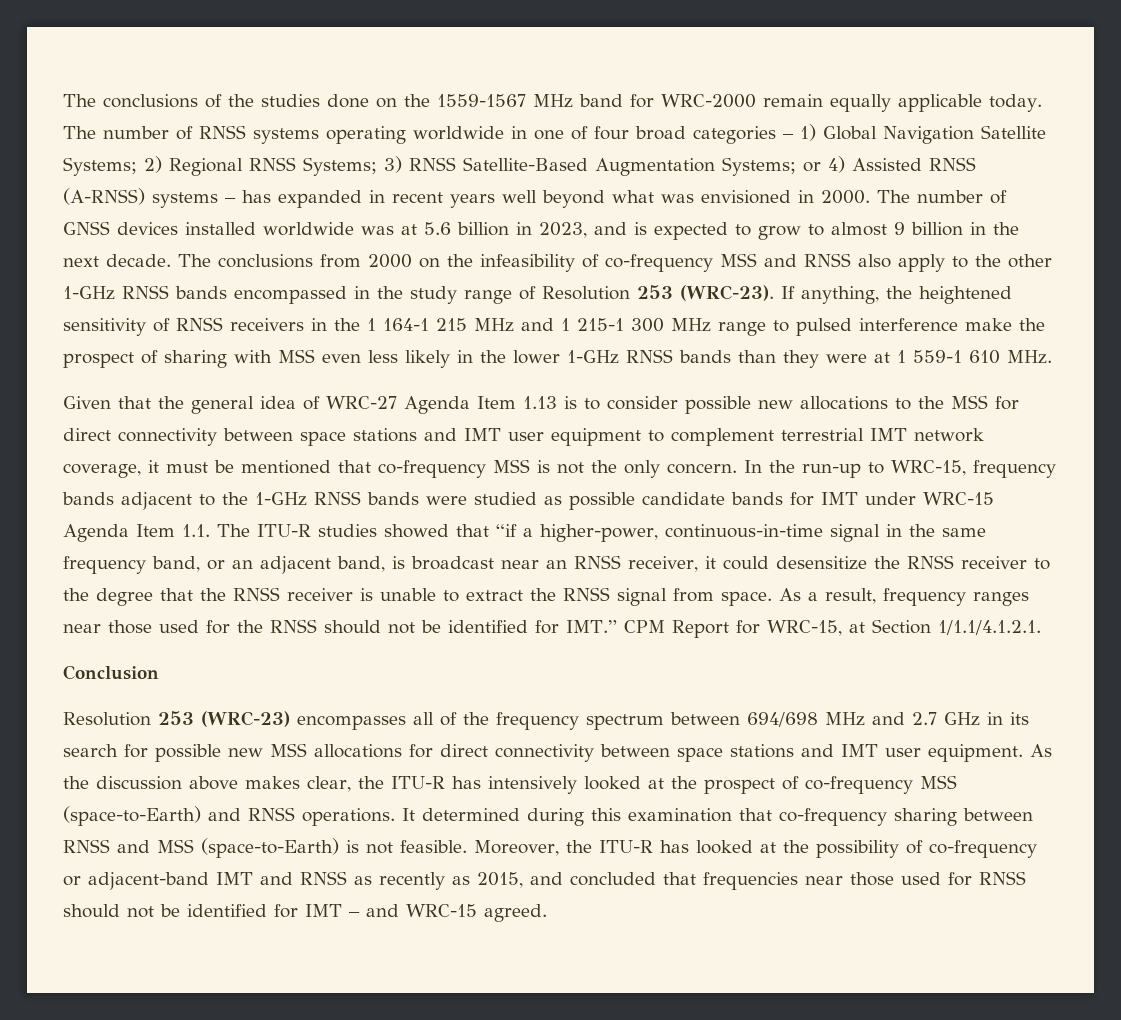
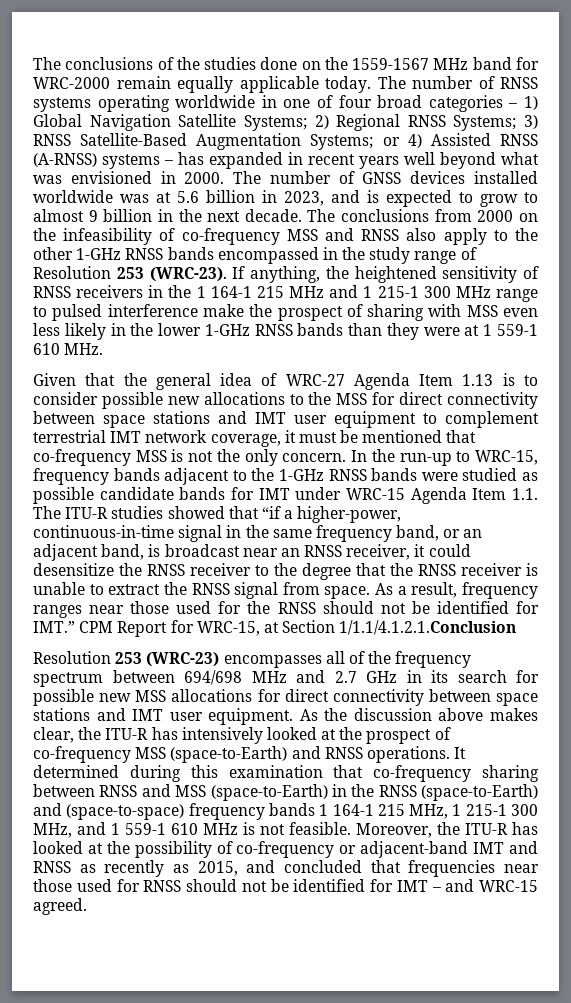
- As a result, frequency ranges near those used for the RNSS should not be identified for IMT.” CPM Report for WRC-15, at Section 1/1.1/4.1.2.1.
- Conclusion
+ As a result, frequency ranges near those used for the RNSS should not be identified for IMT.” CPM Report for WRC-15, at Section 1/1.1/4.1.2.1.Conclusion
- It determined during this examination that co-frequency sharing between RNSS and MSS (space-to-Earth) is not feasible.
+ It determined during this examination that co-frequency sharing between RNSS and MSS (space-to-Earth) in the RNSS (space-to-Earth) and (space-to-space) frequency bands 1 164-1 215 MHz, 1 215-1 300 MHz, and 1 559-1 610 MHz is not feasible.

